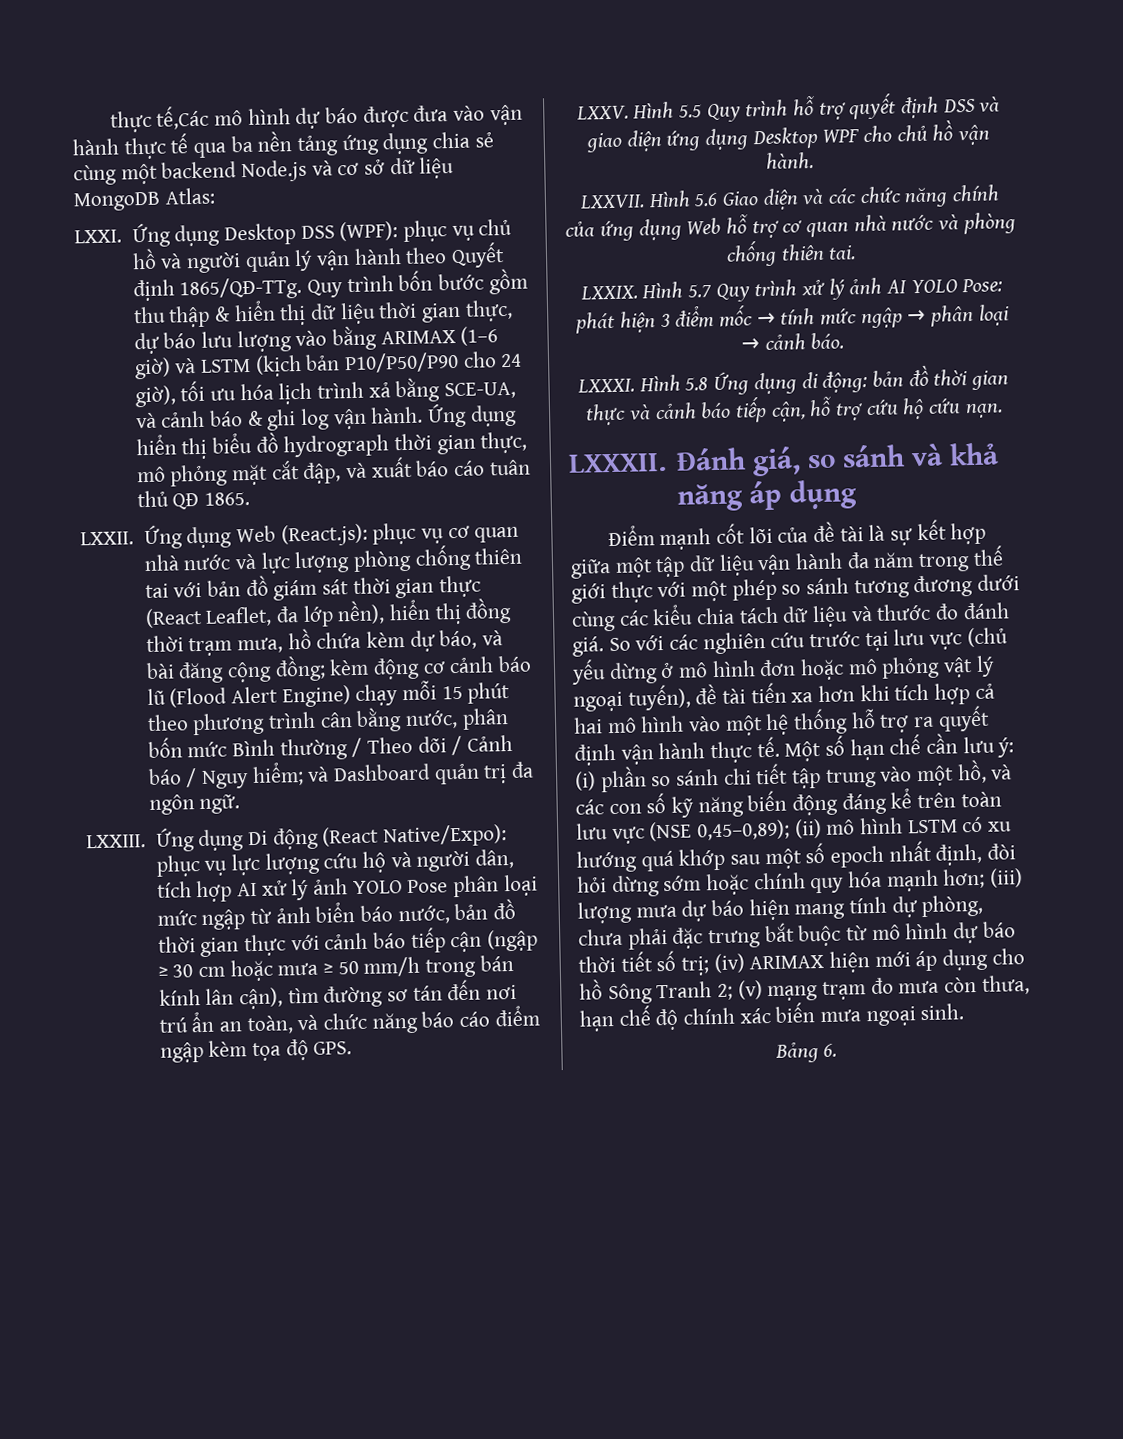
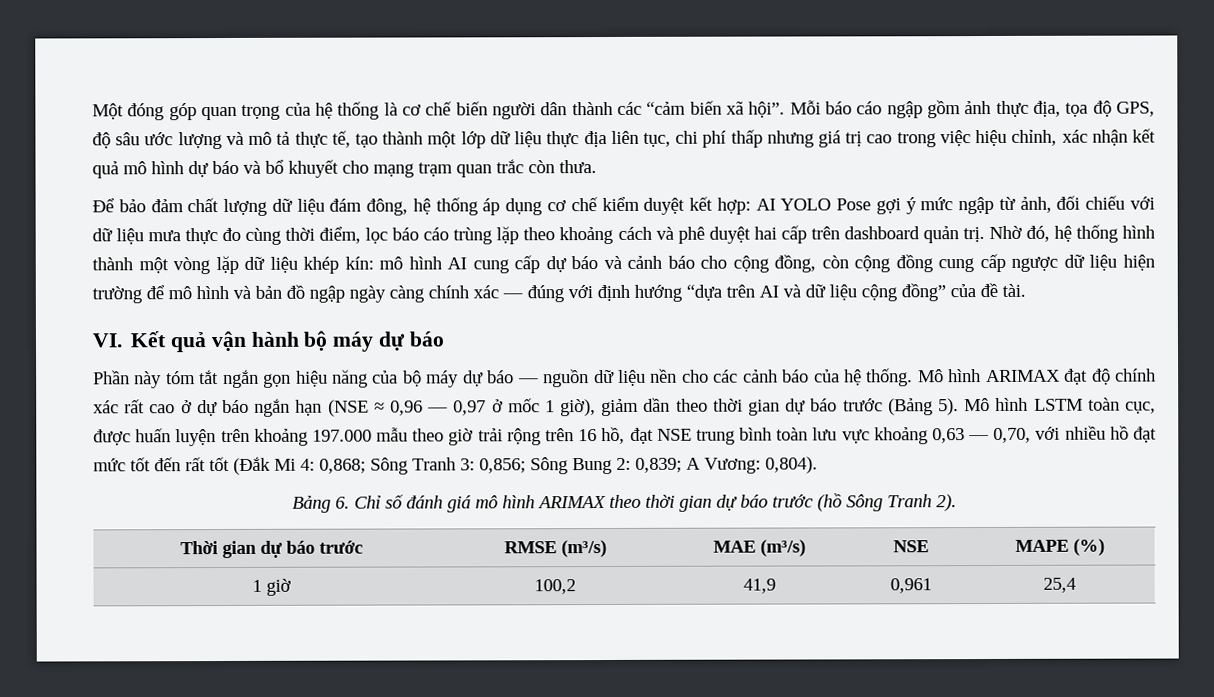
- thực tế,Các mô hình dự báo được đưa vào vận hành thực tế qua ba nền tảng ứng dụng chia sẻ cùng một backend Node.js và cơ sở dữ liệu MongoDB Atlas:
- LXXI. Ứng dụng Desktop DSS (WPF): phục vụ chủ hồ và người quản lý vận hành theo Quyết định 1865/QĐ-TTg. Quy trình bốn bước gồm thu thập & hiển thị dữ liệu thời gian thực, dự báo lưu lượng vào bằng ARIMAX (1–6 giờ) và LSTM (kịch bản P10/P50/P90 cho 24 giờ), tối ưu hóa lịch trình xả bằng SCE-UA, và cảnh báo & ghi log vận hành. Ứng dụng hiển thị biểu đồ hydrograph thời gian thực, mô phỏng mặt cắt đập, và xuất báo cáo tuân thủ QĐ 1865.
- LXXII. Ứng dụng Web (React.js): phục vụ cơ quan nhà nước và lực lượng phòng chống thiên tai với bản đồ giám sát thời gian thực (React Leaflet, đa lớp nền), hiển thị đồng thời trạm mưa, hồ chứa kèm dự báo, và bài đăng cộng đồng; kèm động cơ cảnh báo lũ (Flood Alert Engine) chạy mỗi 15 phút theo phương trình cân bằng nước, phân bốn mức Bình thường / Theo dõi / Cảnh báo / Nguy hiểm; và Dashboard quản trị đa ngôn ngữ.
- LXXIII. Ứng dụng Di động (React Native/Expo): phục vụ lực lượng cứu hộ và người dân, tích hợp AI xử lý ảnh YOLO Pose phân loại mức ngập từ ảnh biển báo nước, bản đồ thời gian thực với cảnh báo tiếp cận (ngập ≥ 30 cm hoặc mưa ≥ 50 mm/h trong bán kính lân cận), tìm đường sơ tán đến nơi trú ẩn an toàn, và chức năng báo cáo điểm ngập kèm tọa độ GPS.
- LXXV. Hình 5.5 Quy trình hỗ trợ quyết định DSS và giao diện ứng dụng Desktop WPF cho chủ hồ vận hành.
- LXXVII. Hình 5.6 Giao diện và các chức năng chính của ứng dụng Web hỗ trợ cơ quan nhà nước và phòng chống thiên tai.
- LXXIX. Hình 5.7 Quy trình xử lý ảnh AI YOLO Pose: phát hiện 3 điểm mốc → tính mức ngập → phân loại → cảnh báo.
- LXXXI. Hình 5.8 Ứng dụng di động: bản đồ thời gian thực và cảnh báo tiếp cận, hỗ trợ cứu hộ cứu nạn.
- LXXXII. Đánh giá, so sánh và khả năng áp dụng
- Điểm mạnh cốt lõi của đề tài là sự kết hợp giữa một tập dữ liệu vận hành đa năm trong thế giới thực với một phép so sánh tương đương dưới cùng các kiểu chia tách dữ liệu và thước đo đánh giá. So với các nghiên cứu trước tại lưu vực (chủ yếu dừng ở mô hình đơn hoặc mô phỏng vật lý ngoại tuyến), đề tài tiến xa hơn khi tích hợp cả hai mô hình vào một hệ thống hỗ trợ ra quyết định vận hành thực tế. Một số hạn chế cần lưu ý: (i) phần so sánh chi tiết tập trung vào một hồ, và các con số kỹ năng biến động đáng kể trên toàn lưu vực (NSE 0,45–0,89); (ii) mô hình LSTM có xu hướng quá khớp sau một số epoch nhất định, đòi hỏi dừng sớm hoặc chính quy hóa mạnh hơn; (iii) lượng mưa dự báo hiện mang tính dự phòng, chưa phải đặc trưng bắt buộc từ mô hình dự báo thời tiết số trị; (iv) ARIMAX hiện mới áp dụng cho hồ Sông Tranh 2; (v) mạng trạm đo mưa còn thưa, hạn chế độ chính xác biến mưa ngoại sinh.
- Bảng 6.
+ Một đóng góp quan trọng của hệ thống là cơ chế biến người dân thành các “cảm biến xã hội”. Mỗi báo cáo ngập gồm ảnh thực địa, tọa độ GPS, độ sâu ước lượng và mô tả thực tế, tạo thành một lớp dữ liệu thực địa liên tục, chi phí thấp nhưng giá trị cao trong việc hiệu chỉnh, xác nhận kết quả mô hình dự báo và bổ khuyết cho mạng trạm quan trắc còn thưa.
+ Để bảo đảm chất lượng dữ liệu đám đông, hệ thống áp dụng cơ chế kiểm duyệt kết hợp: AI YOLO Pose gợi ý mức ngập từ ảnh, đối chiếu với dữ liệu mưa thực đo cùng thời điểm, lọc báo cáo trùng lặp theo khoảng cách và phê duyệt hai cấp trên dashboard quản trị. Nhờ đó, hệ thống hình thành một vòng lặp dữ liệu khép kín: mô hình AI cung cấp dự báo và cảnh báo cho cộng đồng, còn cộng đồng cung cấp ngược dữ liệu hiện trường để mô hình và bản đồ ngập ngày càng chính xác — đúng với định hướng “dựa trên AI và dữ liệu cộng đồng” của đề tài.
+ VI. Kết quả vận hành bộ máy dự báo
+ Phần này tóm tắt ngắn gọn hiệu năng của bộ máy dự báo — nguồn dữ liệu nền cho các cảnh báo của hệ thống. Mô hình ARIMAX đạt độ chính xác rất cao ở dự báo ngắn hạn (NSE ≈ 0,96 — 0,97 ở mốc 1 giờ), giảm dần theo thời gian dự báo trước (Bảng 5). Mô hình LSTM toàn cục, được huấn luyện trên khoảng 197.000 mẫu theo giờ trải rộng trên 16 hồ, đạt NSE trung bình toàn lưu vực khoảng 0,63 — 0,70, với nhiều hồ đạt mức tốt đến rất tốt (Đắk Mi 4: 0,868; Sông Tranh 3: 0,856; Sông Bung 2: 0,839; A Vương: 0,804).
+ Bảng 6. Chỉ số đánh giá mô hình ARIMAX theo thời gian dự báo trước (hồ Sông Tranh 2).
+ Thời gian dự báo trước | RMSE (m³/s) | MAE (m³/s) | NSE | MAPE (%)
+ 1 giờ | 100,2 | 41,9 | 0,961 | 25,4

